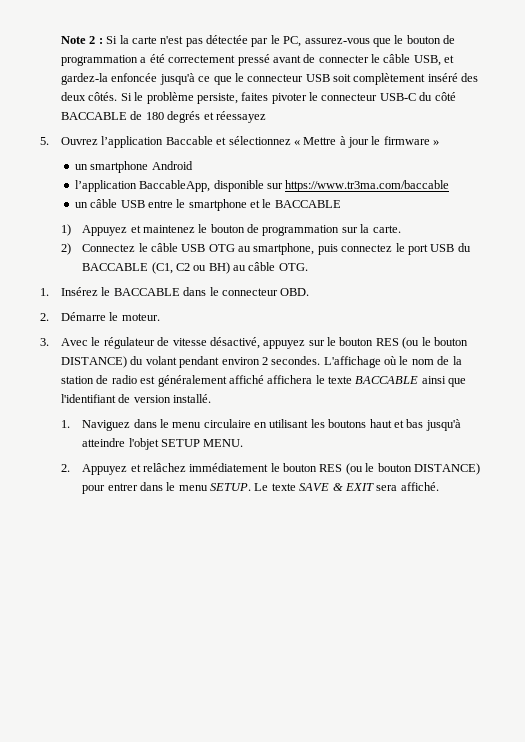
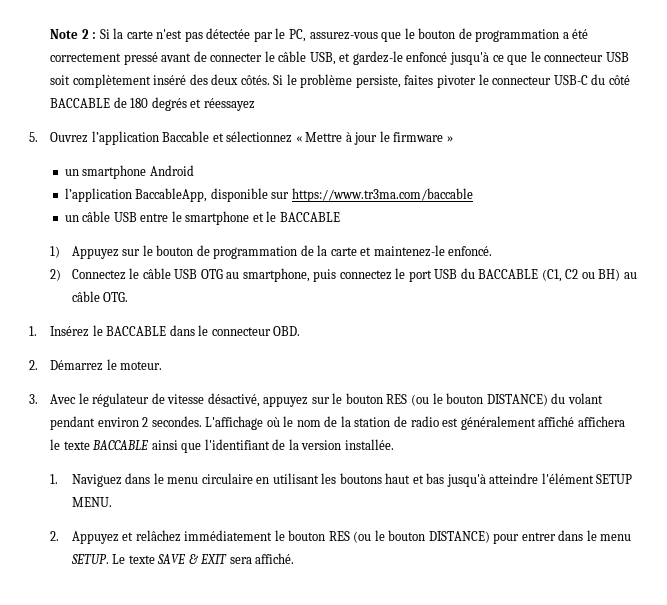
- Note 2 : Si la carte n'est pas détectée par le PC, assurez-vous que le bouton de programmation a été correctement pressé avant de connecter le câble USB, et gardez-la enfoncée jusqu'à ce que le connecteur USB soit complètement inséré des deux côtés.
+ Note 2 : Si la carte n'est pas détectée par le PC, assurez-vous que le bouton de programmation a été correctement pressé avant de connecter le câble USB, et gardez-le enfoncé jusqu'à ce que le connecteur USB soit complètement inséré des deux côtés.
- 1) Appuyez et maintenez le bouton de programmation sur la carte.
+ 1) Appuyez sur le bouton de programmation de la carte et maintenez-le enfoncé.
- 2. Démarre le moteur.
+ 2. Démarrez le moteur.
- L'affichage où le nom de la station de radio est généralement affiché affichera le texte BACCABLE ainsi que l'identifiant de version installé.
+ L'affichage où le nom de la station de radio est généralement affiché affichera le texte BACCABLE ainsi que l'identifiant de la version installée.
- 1. Naviguez dans le menu circulaire en utilisant les boutons haut et bas jusqu'à atteindre l'objet SETUP MENU.
+ 1. Naviguez dans le menu circulaire en utilisant les boutons haut et bas jusqu'à atteindre l'élément SETUP MENU.

